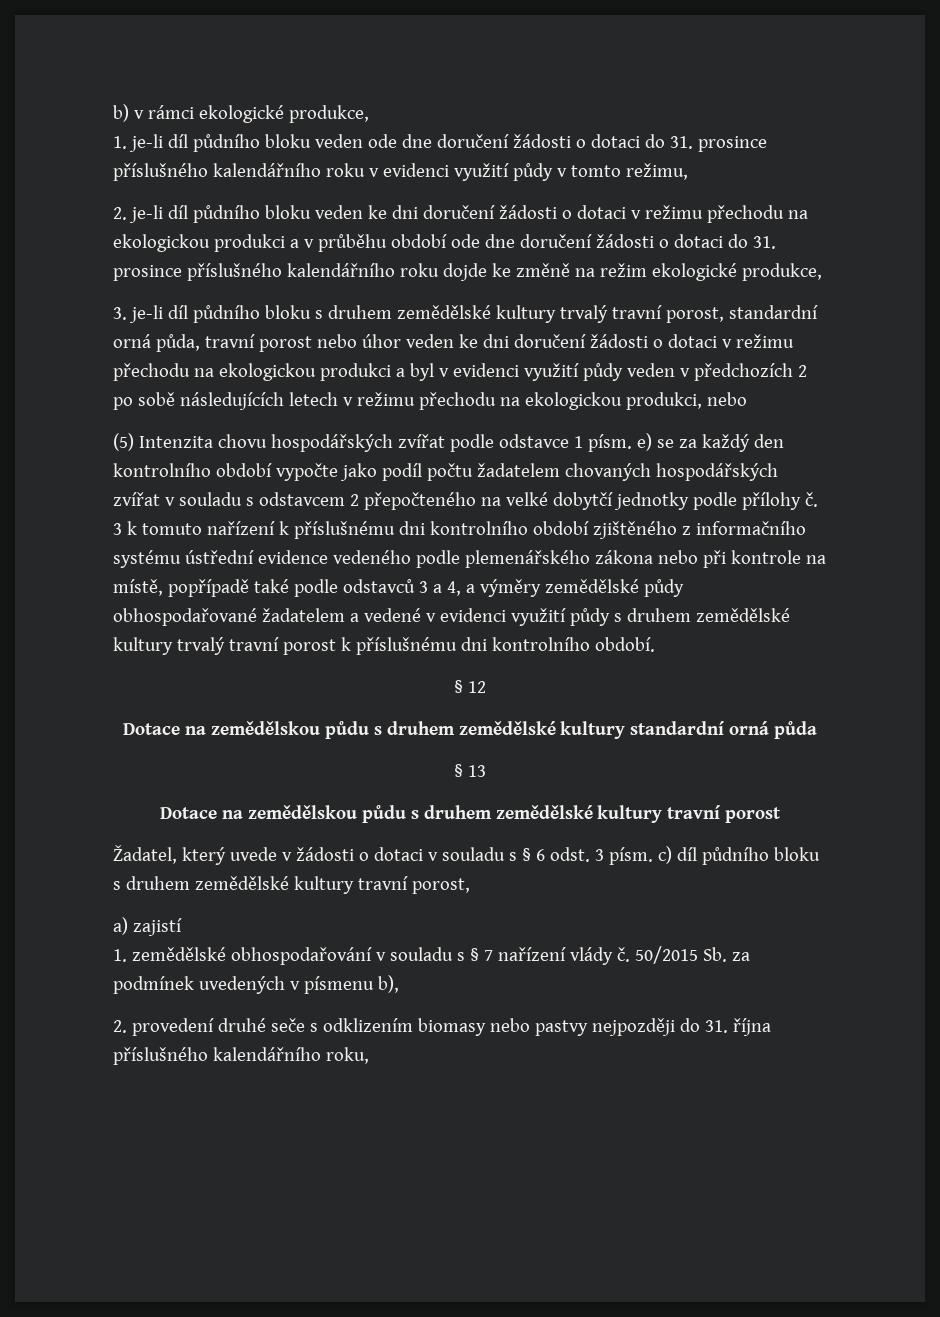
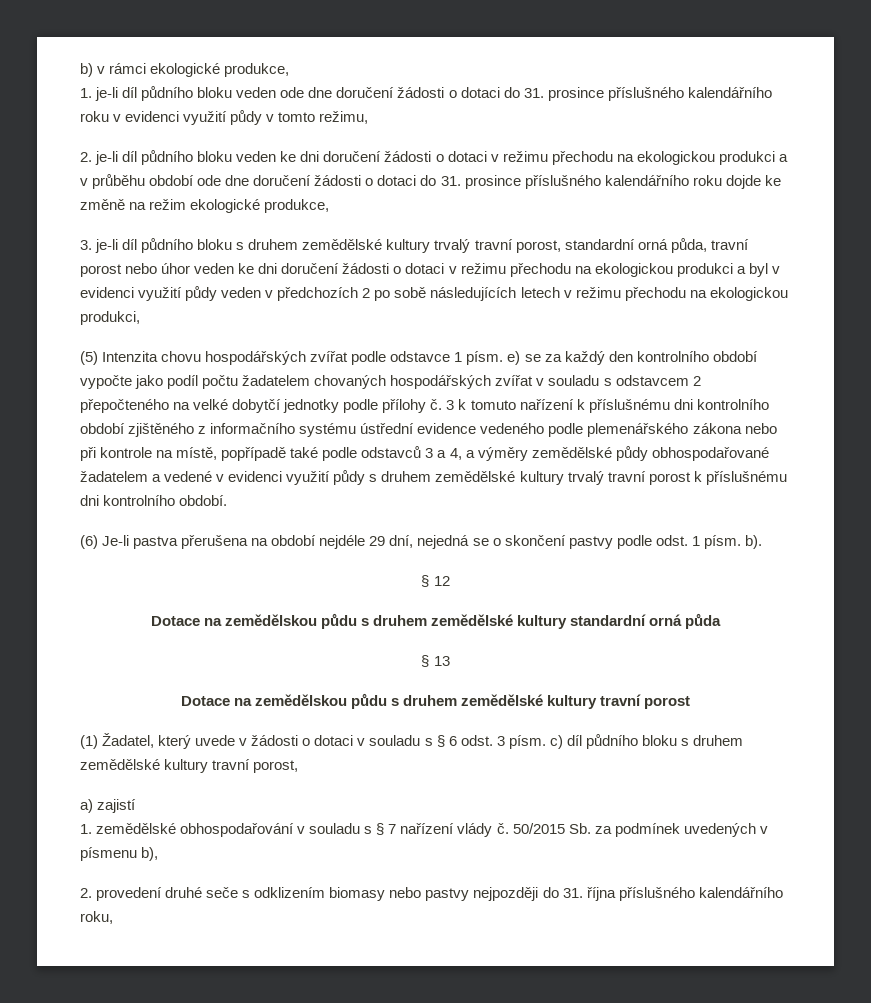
- 3. je-li díl půdního bloku s druhem zemědělské kultury trvalý travní porost, standardní orná půda, travní porost nebo úhor veden ke dni doručení žádosti o dotaci v režimu přechodu na ekologickou produkci a byl v evidenci využití půdy veden v předchozích 2 po sobě následujících letech v režimu přechodu na ekologickou produkci, nebo
+ 3. je-li díl půdního bloku s druhem zemědělské kultury trvalý travní porost, standardní orná půda, travní porost nebo úhor veden ke dni doručení žádosti o dotaci v režimu přechodu na ekologickou produkci a byl v evidenci využití půdy veden v předchozích 2 po sobě následujících letech v režimu přechodu na ekologickou produkci,
+ (6) Je-li pastva přerušena na období nejdéle 29 dní, nejedná se o skončení pastvy podle odst. 1 písm. b).
- Žadatel, který uvede v žádosti o dotaci v souladu s § 6 odst. 3 písm. c) díl půdního bloku s druhem zemědělské kultury travní porost,
+ (1) Žadatel, který uvede v žádosti o dotaci v souladu s § 6 odst. 3 písm. c) díl půdního bloku s druhem zemědělské kultury travní porost,

